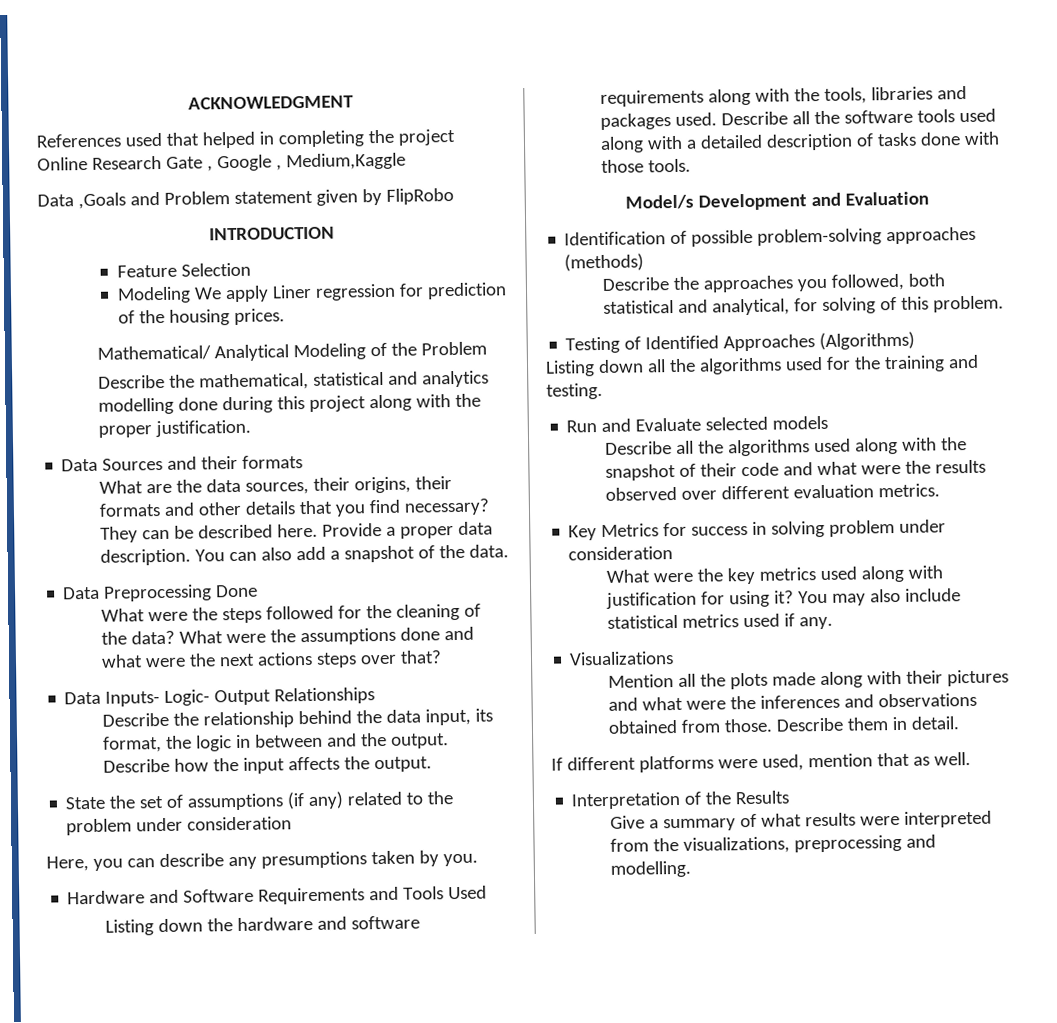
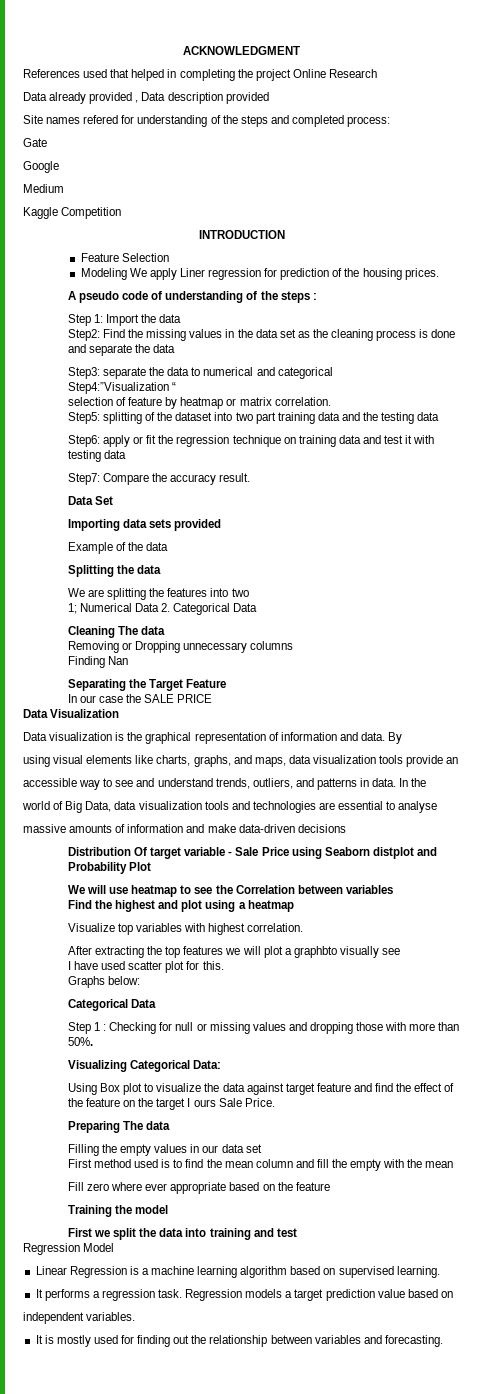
- References used that helped in completing the project Online Research Gate , Google , Medium,Kaggle
- Data ,Goals and Problem statement given by FlipRobo
+ References used that helped in completing the project Online Research
+ Data already provided , Data description provided
+ Site names refered for understanding of the steps and completed process:
+ Gate
+ Google
+ Medium
+ Kaggle Competition
- Mathematical/ Analytical Modeling of the Problem
- Describe the mathematical, statistical and analytics modelling done during this project along with the proper justification.
- Data Sources and their formats
- What are the data sources, their origins, their formats and other details that you find necessary? They can be described here. Provide a proper data description. You can also add a snapshot of the data.
- Data Preprocessing Done
- What were the steps followed for the cleaning of the data? What were the assumptions done and what were the next actions steps over that?
- Data Inputs- Logic- Output Relationships
- Describe the relationship behind the data input, its format, the logic in between and the output. Describe how the input affects the output.
- State the set of assumptions (if any) related to the problem under consideration
- Here, you can describe any presumptions taken by you.
- Hardware and Software Requirements and Tools Used
- Listing down the hardware and software requirements along with the tools, libraries and packages used. Describe all the software tools used along with a detailed description of tasks done with those tools.
- Model/s Development and Evaluation
- Identification of possible problem-solving approaches (methods)
- Describe the approaches you followed, both statistical and analytical, for solving of this problem.
- Testing of Identified Approaches (Algorithms)
- Listing down all the algorithms used for the training and testing.
- Run and Evaluate selected models
- Describe all the algorithms used along with the snapshot of their code and what were the results observed over different evaluation metrics.
- Key Metrics for success in solving problem under consideration
- What were the key metrics used along with justification for using it? You may also include statistical metrics used if any.
- Visualizations
- Mention all the plots made along with their pictures and what were the inferences and observations obtained from those. Describe them in detail.
- If different platforms were used, mention that as well.
- Interpretation of the Results
- Give a summary of what results were interpreted from the visualizations, preprocessing and modelling.
+ A pseudo code of understanding of the steps :
+ Step 1: Import the data
+ Step2: Find the missing values in the data set as the cleaning process is done and separate the data
+ Step3: separate the data to numerical and categorical
+ Step4:”Visualization “
+ selection of feature by heatmap or matrix correlation.
+ Step5: splitting of the dataset into two part training data and the testing data
+ Step6: apply or fit the regression technique on training data and test it with testing data
+ Step7: Compare the accuracy result.
+ Data Set
+ Importing data sets provided
+ Example of the data
+ Splitting the data
+ We are splitting the features into two
+ 1; Numerical Data 2. Categorical Data
+ Cleaning The data
+ Removing or Dropping unnecessary columns
+ Finding Nan
+ Separating the Target Feature
+ In our case the SALE PRICE
+ Data Visualization
+ Data visualization is the graphical representation of information and data. By
+ using visual elements like charts, graphs, and maps, data visualization tools provide an
+ accessible way to see and understand trends, outliers, and patterns in data. In the
+ world of Big Data, data visualization tools and technologies are essential to analyse
+ massive amounts of information and make data-driven decisions
+ Distribution Of target variable - Sale Price using Seaborn distplot and Probability Plot
+ We will use heatmap to see the Correlation between variables
+ Find the highest and plot using a heatmap
+ Visualize top variables with highest correlation.
+ After extracting the top features we will plot a graphbto visually see
+ I have used scatter plot for this.
+ Graphs below:
+ Categorical Data
+ Step 1 : Checking for null or missing values and dropping those with more than 50%.
+ Visualizing Categorical Data:
+ Using Box plot to visualize the data against target feature and find the effect of the feature on the target I ours Sale Price.
+ Preparing The data
+ Filling the empty values in our data set
+ First method used is to find the mean column and fill the empty with the mean
+ Fill zero where ever appropriate based on the feature
+ Training the model
+ First we split the data into training and test
+ Regression Model
+ Linear Regression is a machine learning algorithm based on supervised learning.
+ It performs a regression task. Regression models a target prediction value based on
+ independent variables.
+ It is mostly used for finding out the relationship between variables and forecasting.

